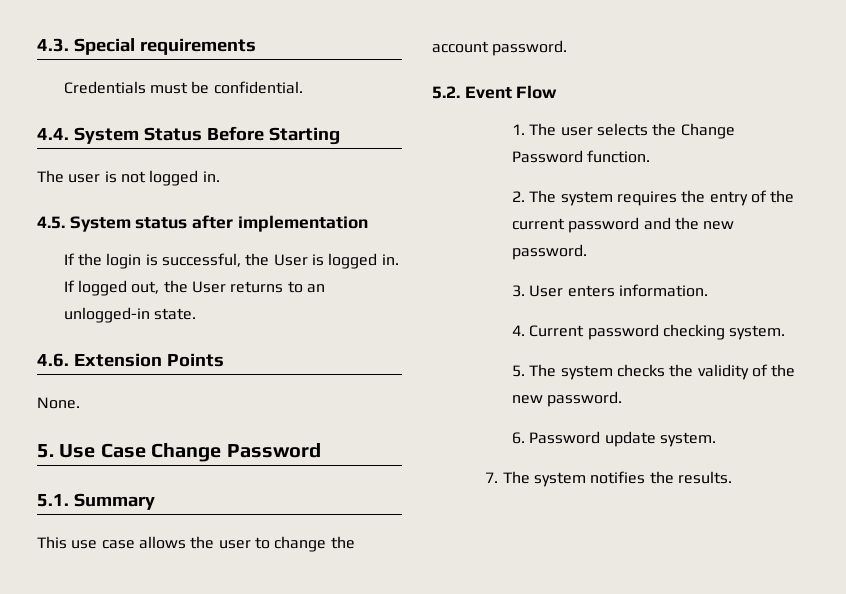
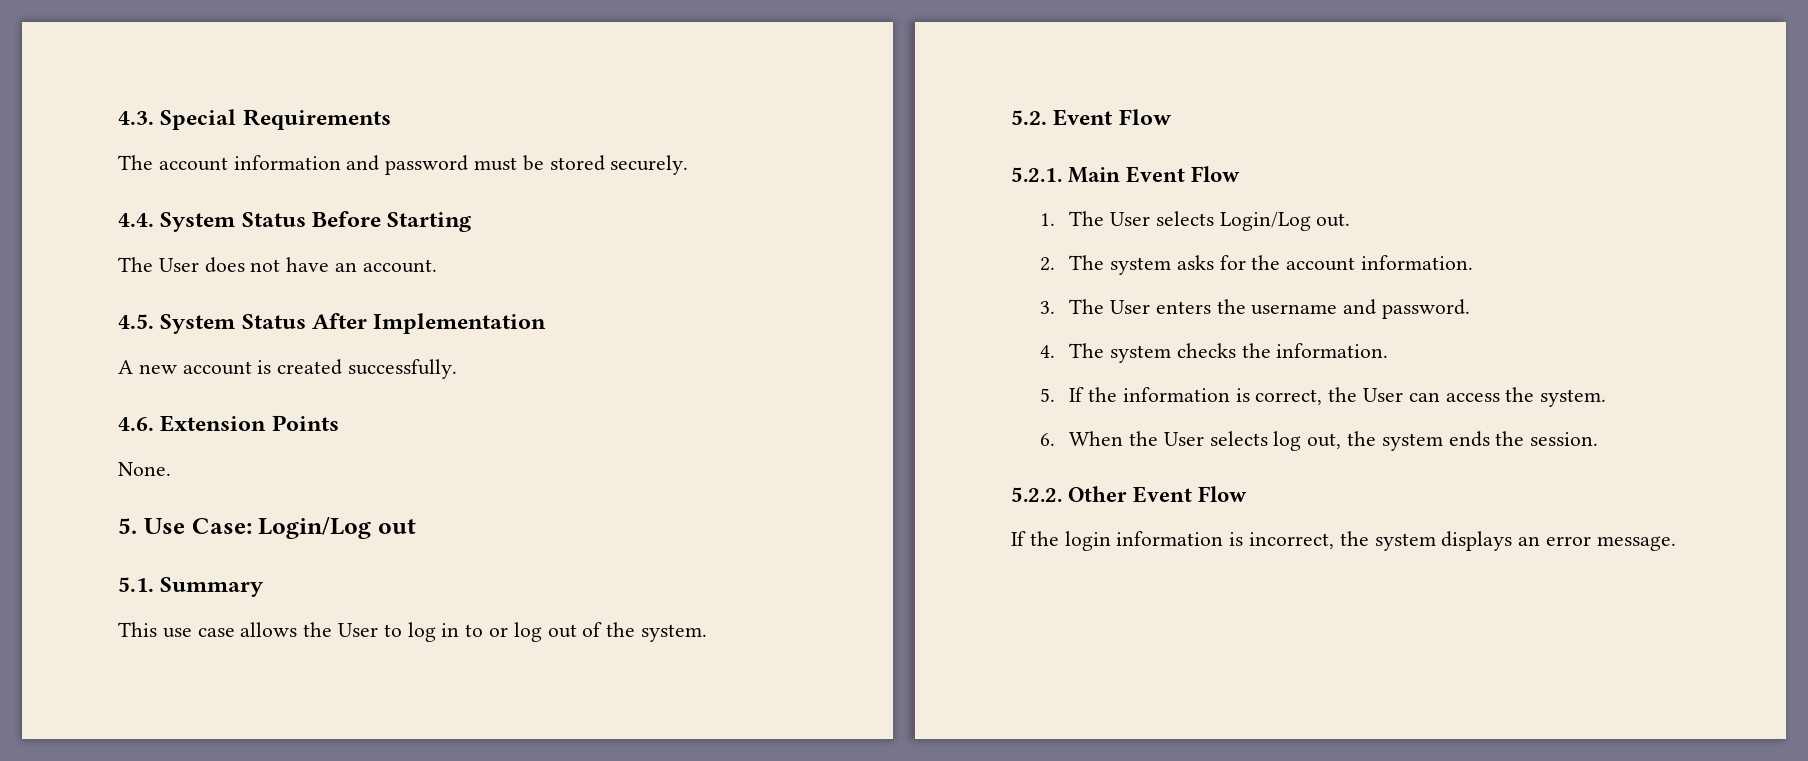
- 4.3. Special requirements
- Credentials must be confidential.
+ 4.3. Special Requirements
+ The account information and password must be stored securely.
- The user is not logged in.
- 4.5. System status after implementation
- If the login is successful, the User is logged in. If logged out, the User returns to an unlogged-in state.
+ The User does not have an account.
+ 4.5. System Status After Implementation
+ A new account is created successfully.
- 5. Use Case Change Password
+ 5. Use Case: Login/Log out
- This use case allows the user to change the account password.
+ This use case allows the User to log in to or log out of the system.
  5.2. Event Flow
- 1. The user selects the Change Password function.
- 2. The system requires the entry of the current password and the new password.
- 3. User enters information.
- 4. Current password checking system.
- 5. The system checks the validity of the new password.
- 6. Password update system.
- 7. The system notifies the results.
+ 5.2.1. Main Event Flow
+ 1. The User selects Login/Log out.
+ 2. The system asks for the account information.
+ 3. The User enters the username and password.
+ 4. The system checks the information.
+ 5. If the information is correct, the User can access the system.
+ 6. When the User selects log out, the system ends the session.
+ 5.2.2. Other Event Flow
+ If the login information is incorrect, the system displays an error message.

